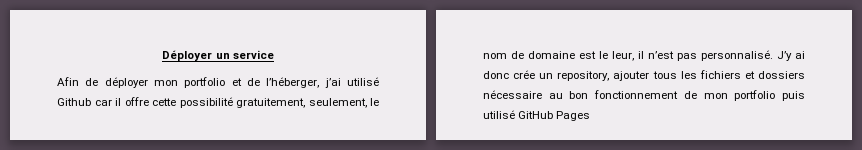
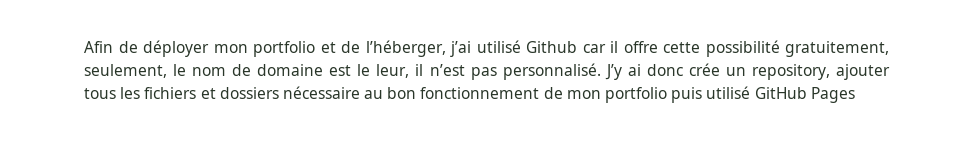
- Déployer un service

